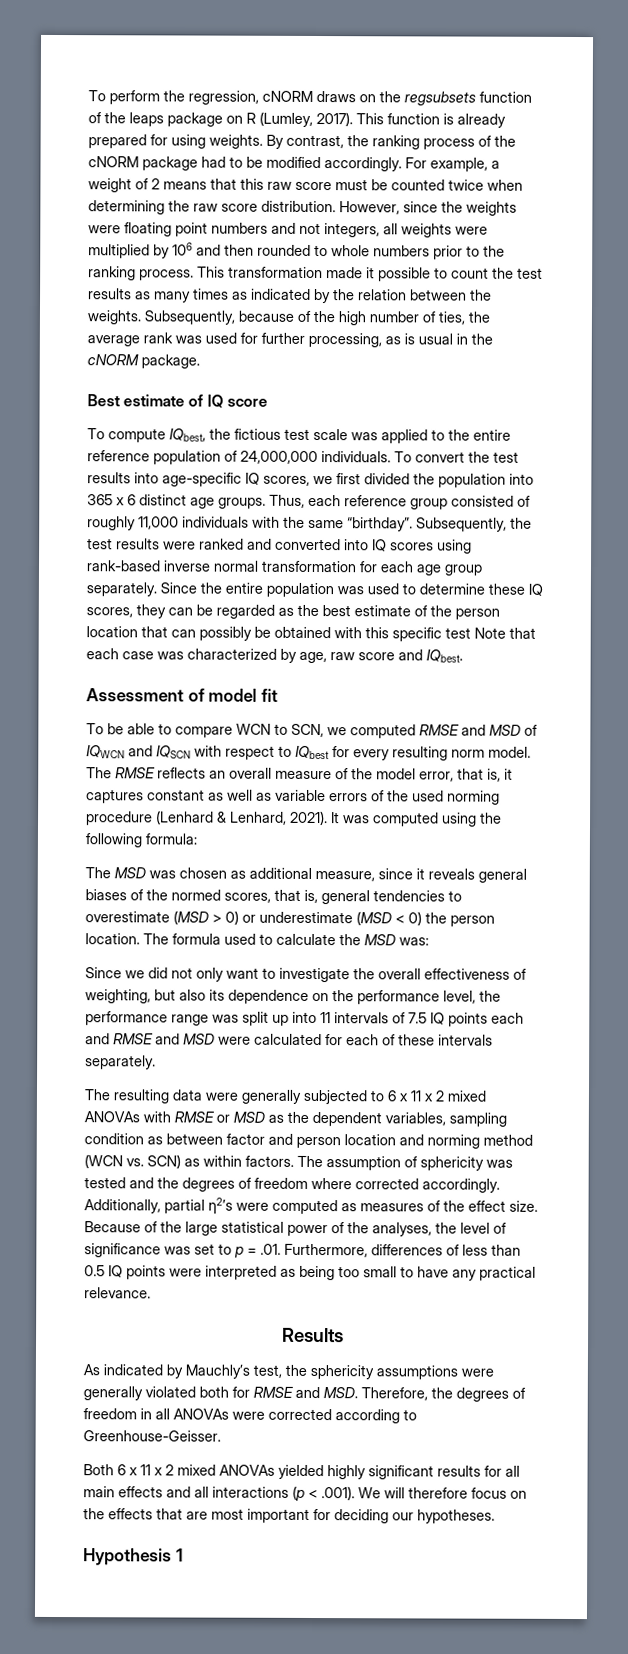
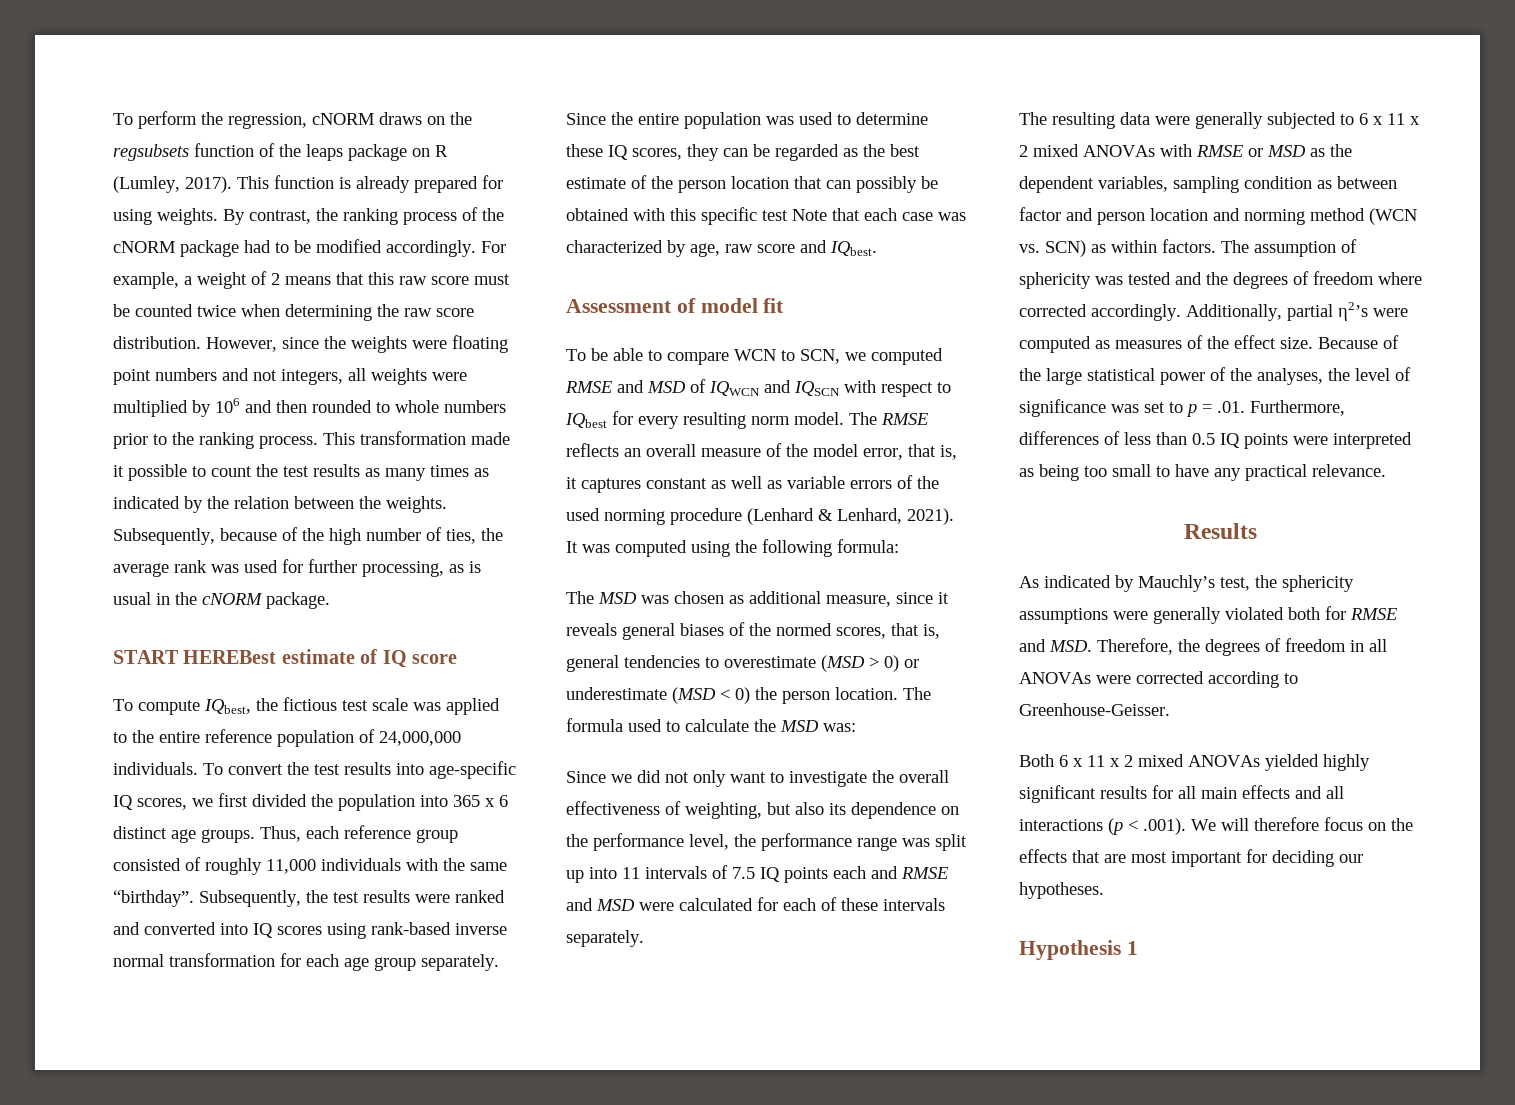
- Best estimate of IQ score
+ START HEREBest estimate of IQ score

